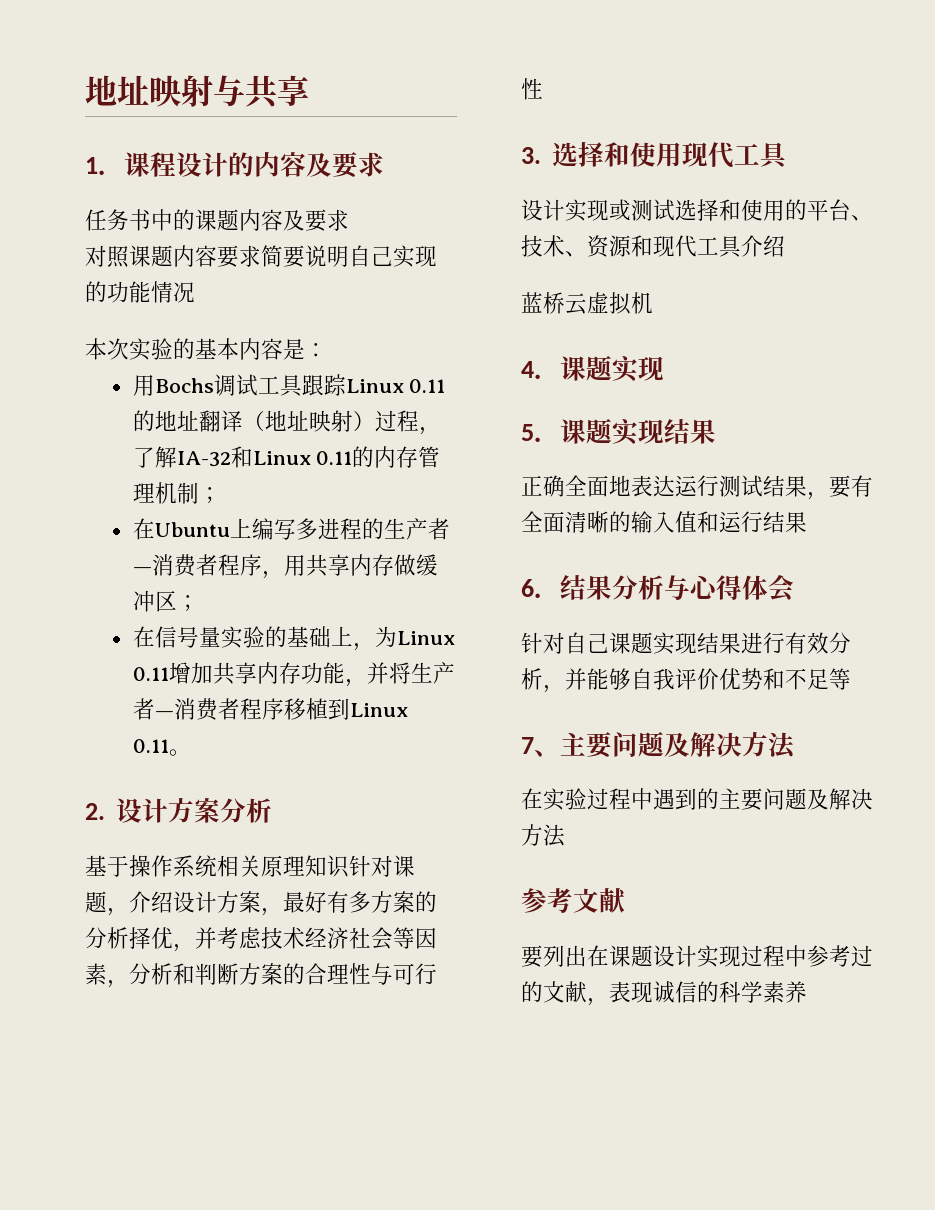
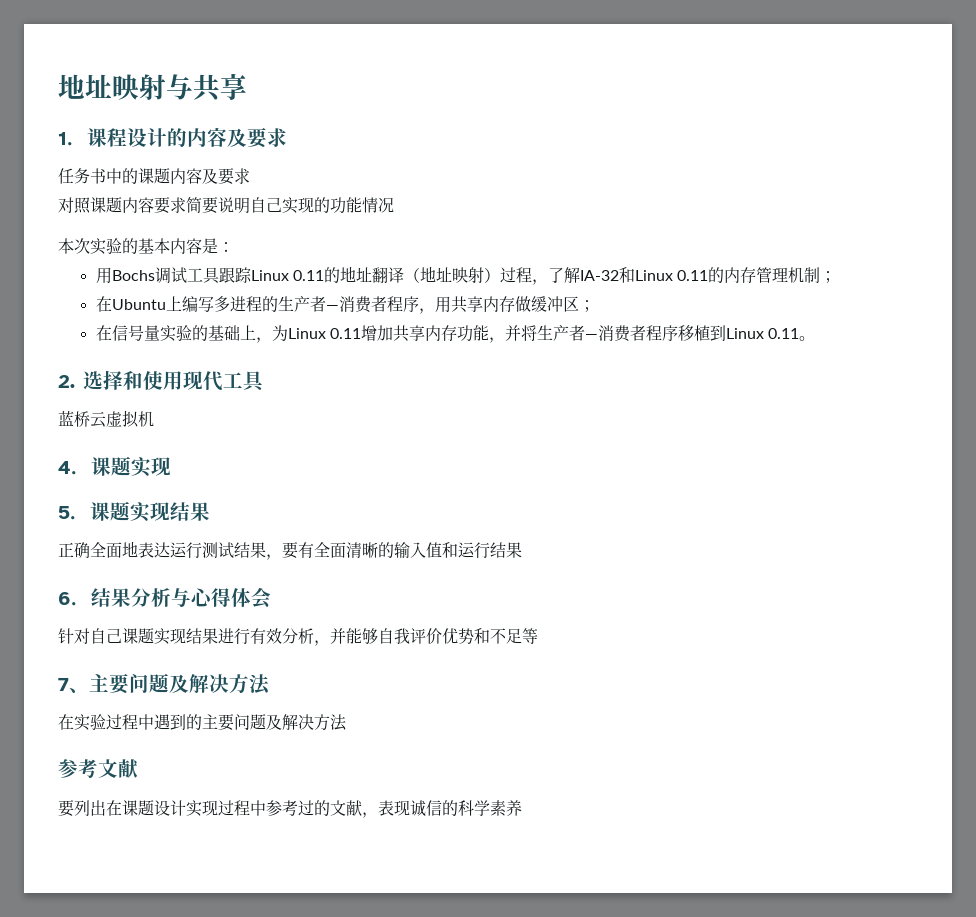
- 2.设计方案分析
- 基于操作系统相关原理知识针对课题，介绍设计方案，最好有多方案的分析择优，并考虑技术经济社会等因素，分析和判断方案的合理性与可行性
- 3.选择和使用现代工具
+ 2.选择和使用现代工具
- 设计实现或测试选择和使用的平台、技术、资源和现代工具介绍

